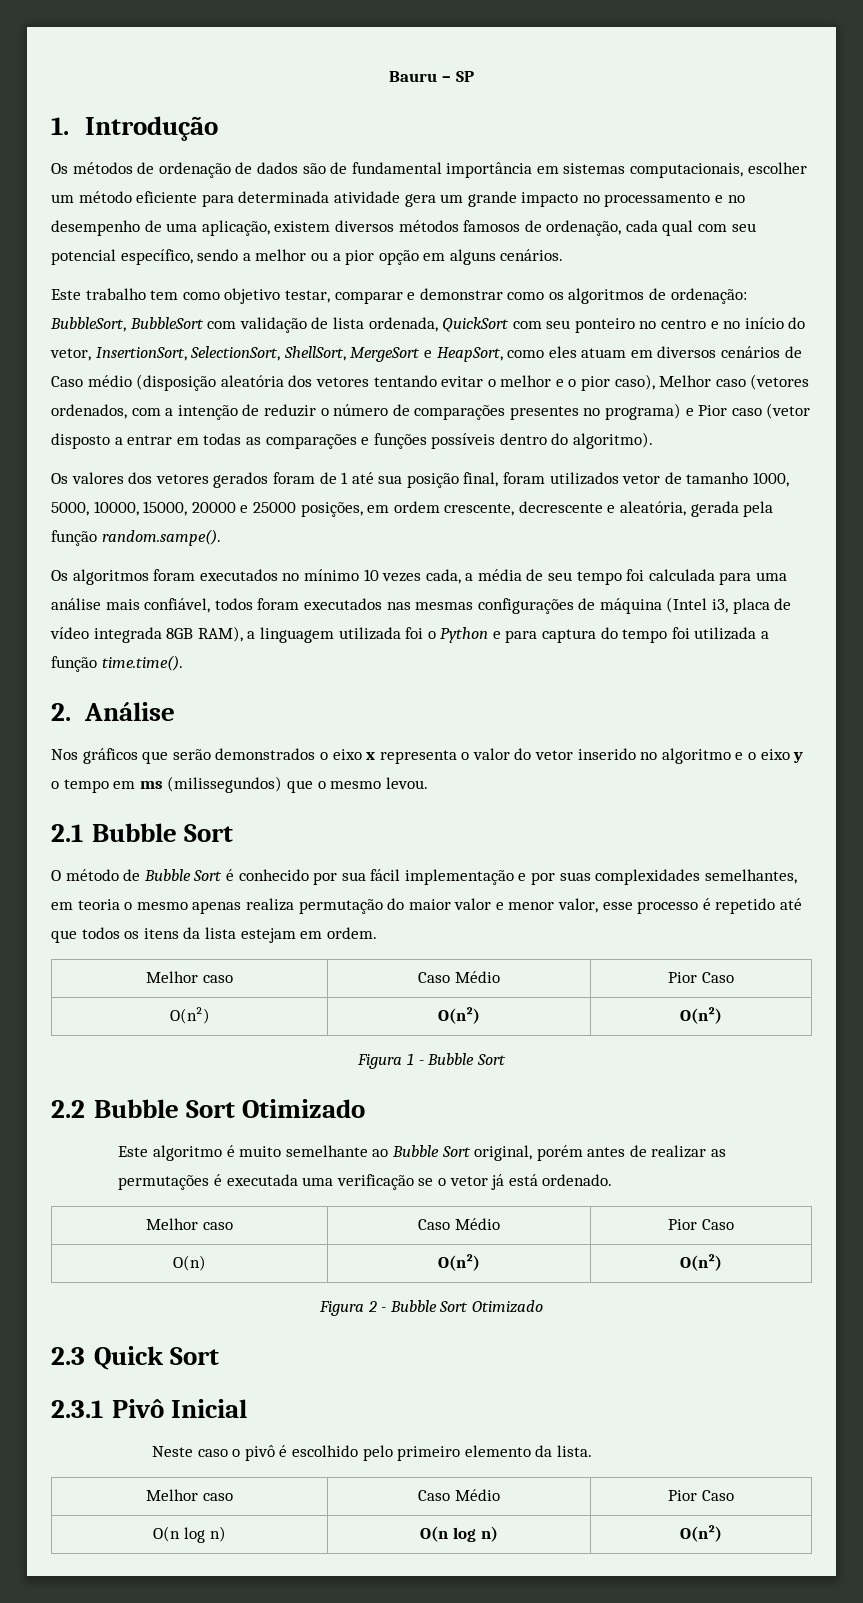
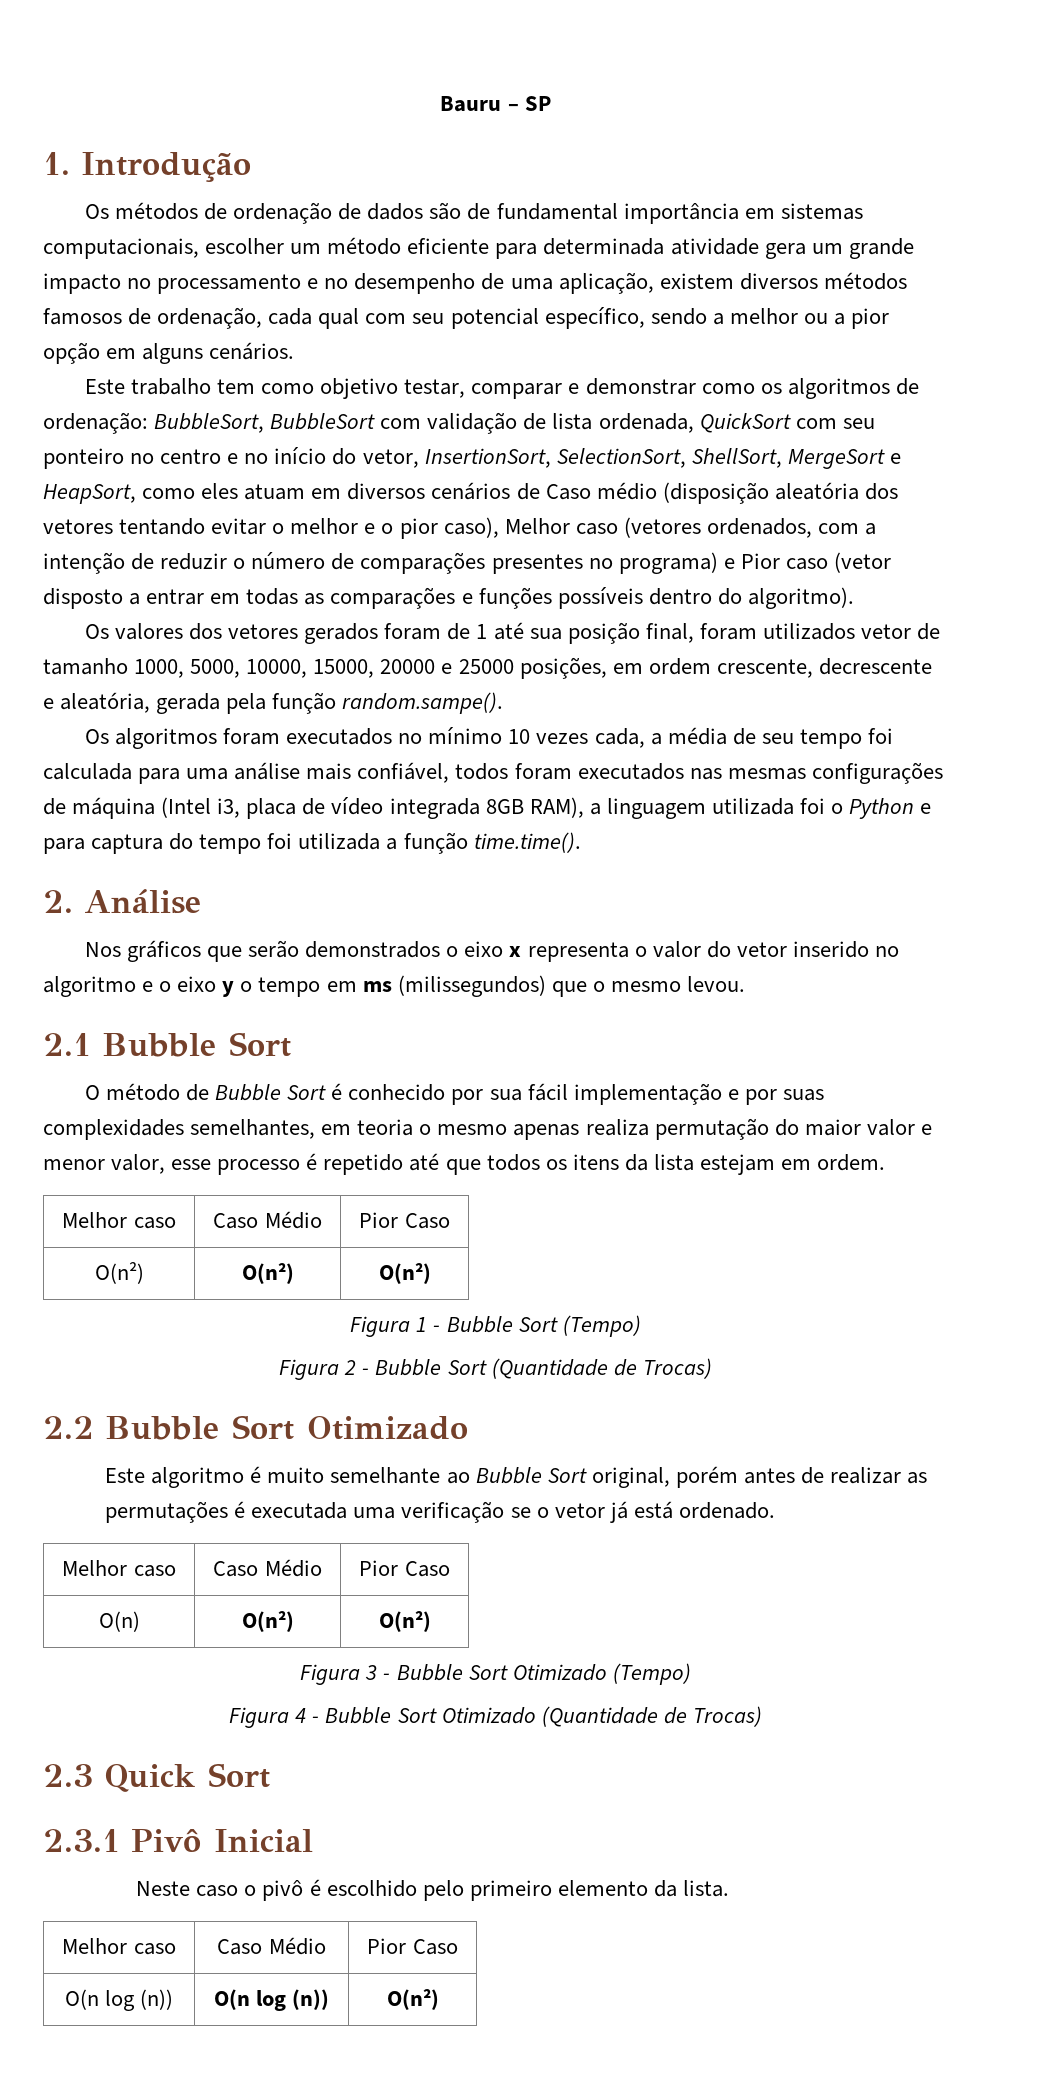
- Figura 1 - Bubble Sort
+ Figura 1 - Bubble Sort (Tempo)
+ Figura 2 - Bubble Sort (Quantidade de Trocas)
- Figura 2 - Bubble Sort Otimizado
+ Figura 3 - Bubble Sort Otimizado (Tempo)
+ Figura 4 - Bubble Sort Otimizado (Quantidade de Trocas)
- O(n log n) | O(n log n) | O(n²)
+ O(n log (n)) | O(n log (n)) | O(n²)

